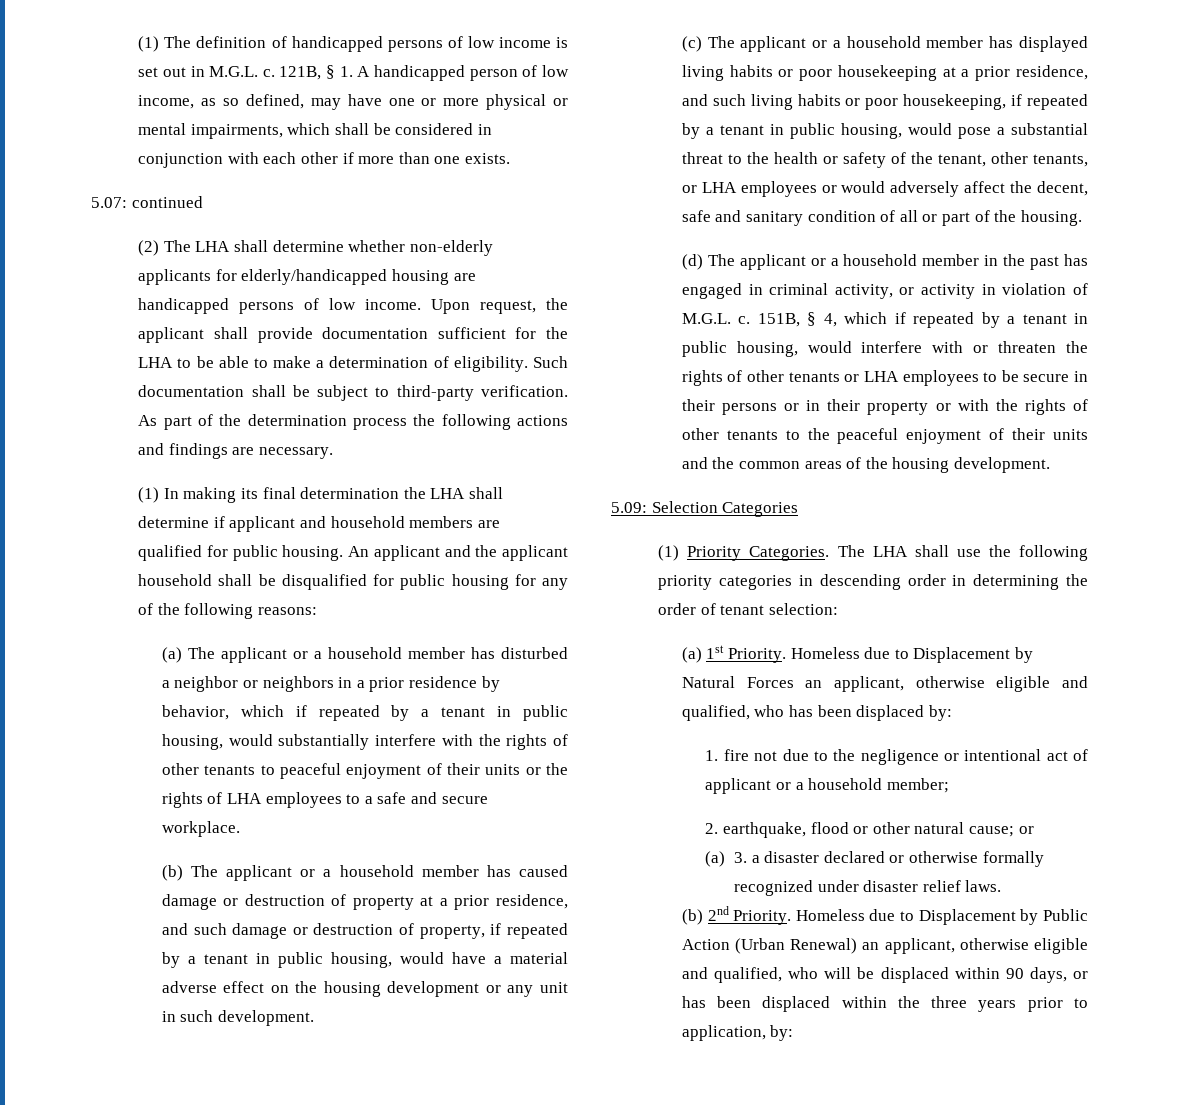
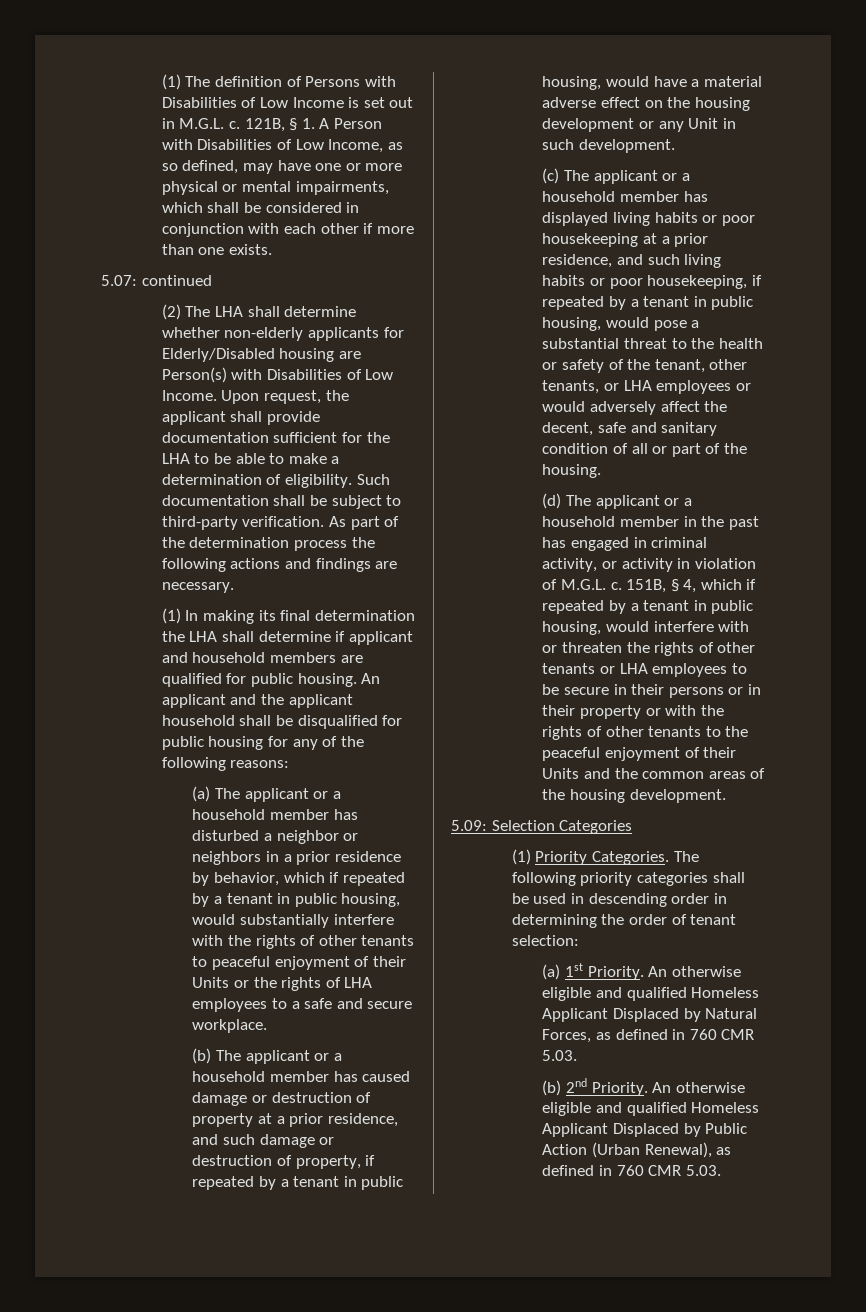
- (1) The definition of handicapped persons of low income is set out in M.G.L. c.
+ (1) The definition of Persons with Disabilities of Low Income is set out in M.G.L. c.
- 121B, § 1. A handicapped person of low income, as so defined, may have one or more physical or mental impairments, which shall be considered in conjunction with each other if more than one exists.
+ 121B, § 1. A Person with Disabilities of Low Income, as so defined, may have one or more physical or mental impairments, which shall be considered in conjunction with each other if more than one exists.
- (2) The LHA shall determine whether non-elderly applicants for elderly/handicapped housing are handicapped persons of low income.
+ (2) The LHA shall determine whether non-elderly applicants for Elderly/Disabled housing are Person(s) with Disabilities of Low Income.
- (a) The applicant or a household member has disturbed a neighbor or neighbors in a prior residence by behavior, which if repeated by a tenant in public housing, would substantially interfere with the rights of other tenants to peaceful enjoyment of their units or the rights of LHA employees to a safe and secure workplace.
+ (a) The applicant or a household member has disturbed a neighbor or neighbors in a prior residence by behavior, which if repeated by a tenant in public housing, would substantially interfere with the rights of other tenants to peaceful enjoyment of their Units or the rights of LHA employees to a safe and secure workplace.
- (b) The applicant or a household member has caused damage or destruction of property at a prior residence, and such damage or destruction of property, if repeated by a tenant in public housing, would have a material adverse effect on the housing development or any unit in such development.
+ (b) The applicant or a household member has caused damage or destruction of property at a prior residence, and such damage or destruction of property, if repeated by a tenant in public housing, would have a material adverse effect on the housing development or any Unit in such development.
- 151B, § 4, which if repeated by a tenant in public housing, would interfere with or threaten the rights of other tenants or LHA employees to be secure in their persons or in their property or with the rights of other tenants to the peaceful enjoyment of their units and the common areas of the housing development.
+ 151B, § 4, which if repeated by a tenant in public housing, would interfere with or threaten the rights of other tenants or LHA employees to be secure in their persons or in their property or with the rights of other tenants to the peaceful enjoyment of their Units and the common areas of the housing development.
- The LHA shall use the following priority categories in descending order in determining the order of tenant selection:
+ The following priority categories shall be used in descending order in determining the order of tenant selection:
- Homeless due to Displacement by Natural Forces an applicant, otherwise eligible and qualified, who has been displaced by:
- 1. fire not due to the negligence or intentional act of applicant or a household member;
- 2. earthquake, flood or other natural cause; or
- (a) 3. a disaster declared or otherwise formally recognized under disaster relief laws.
- (b) 2nd Priority. Homeless due to Displacement by Public Action (Urban Renewal) an applicant, otherwise eligible and qualified, who will be displaced within 90 days, or has been displaced within the three years prior to application, by:
+ An otherwise eligible and qualified Homeless Applicant Displaced by Natural Forces, as defined in 760 CMR 5.03.
+ (b) 2nd Priority. An otherwise eligible and qualified Homeless Applicant Displaced by Public Action (Urban Renewal), as defined in 760 CMR 5.03.

